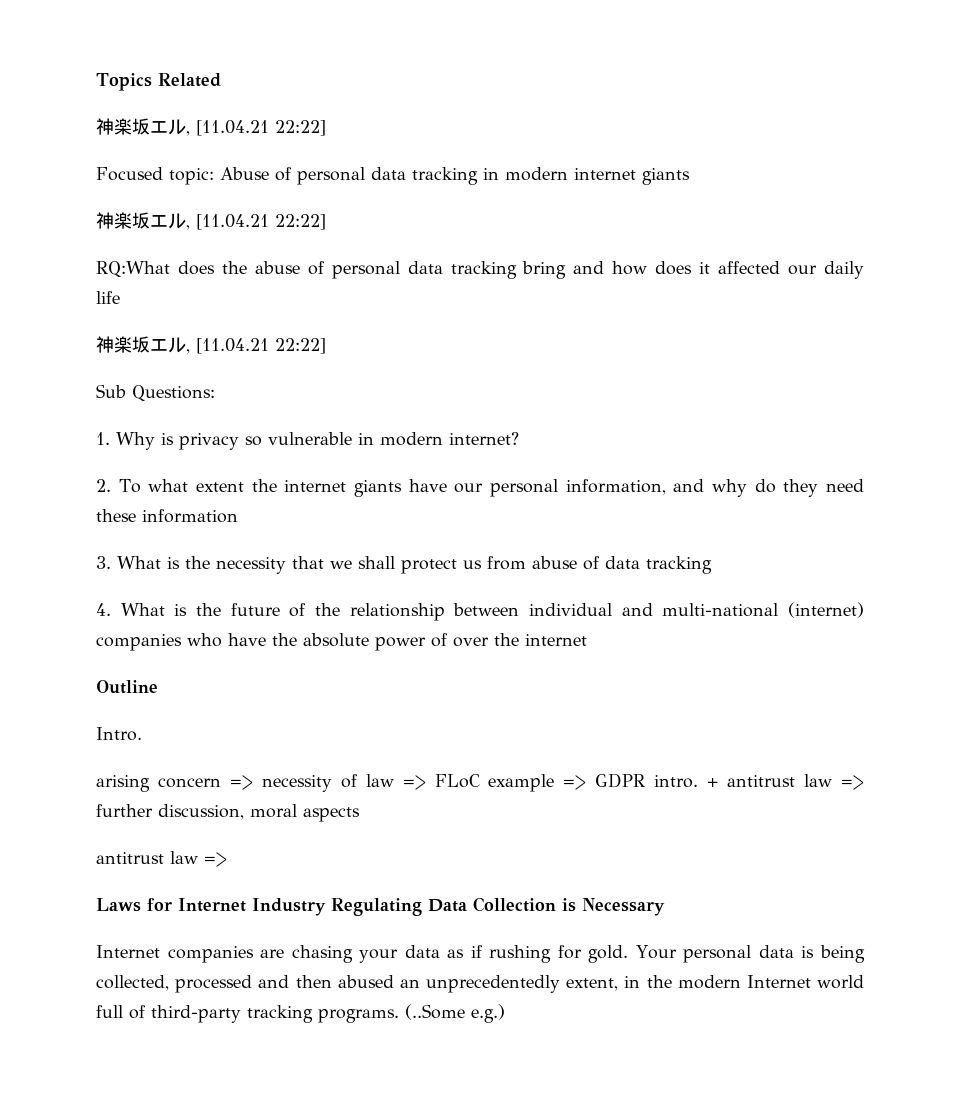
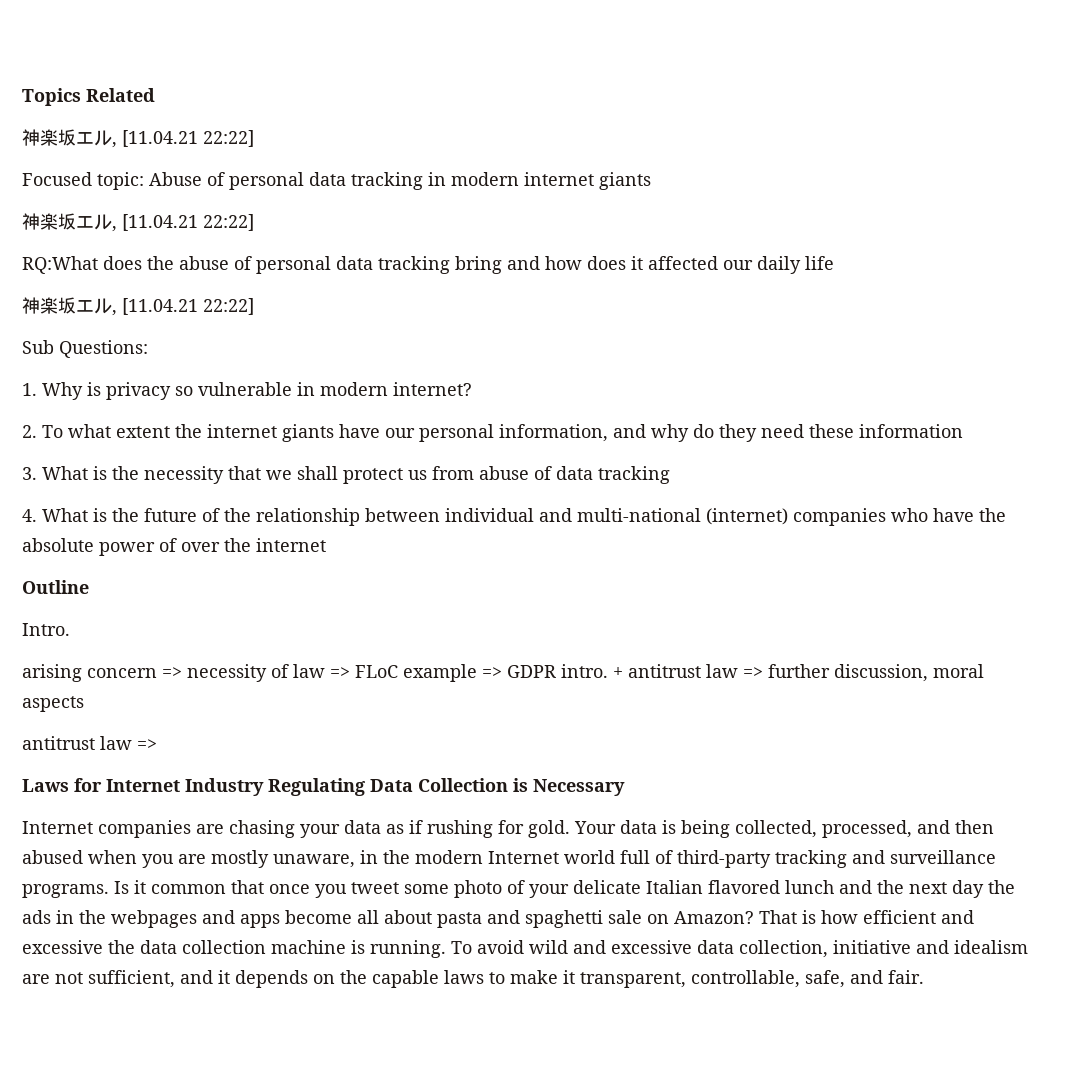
- Your personal data is being collected, processed and then abused an unprecedentedly extent, in the modern Internet world full of third-party tracking programs. (..Some e.g.)
+ Your data is being collected, processed, and then abused when you are mostly unaware, in the modern Internet world full of third-party tracking and surveillance programs. Is it common that once you tweet some photo of your delicate Italian flavored lunch and the next day the ads in the webpages and apps become all about pasta and spaghetti sale on Amazon? That is how efficient and excessive the data collection machine is running. To avoid wild and excessive data collection, initiative and idealism are not sufficient, and it depends on the capable laws to make it transparent, controllable, safe, and fair.

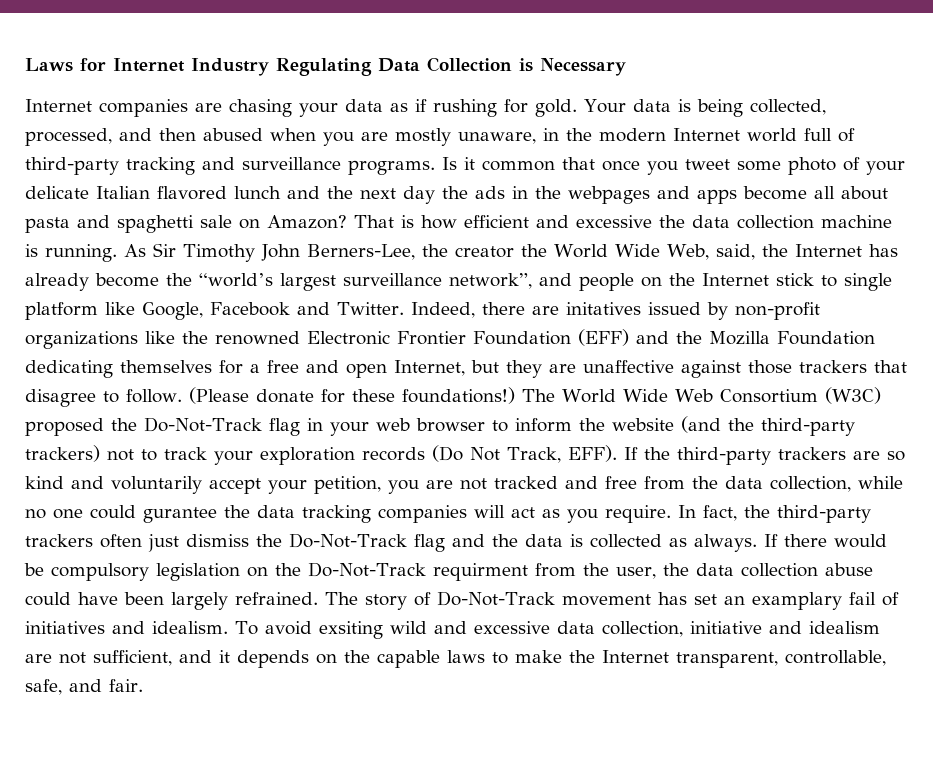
- Topics Related
- 神楽坂エル, [11.04.21 22:22]
- Focused topic: Abuse of personal data tracking in modern internet giants
- 神楽坂エル, [11.04.21 22:22]
- RQ:What does the abuse of personal data tracking bring and how does it affected our daily life
- 神楽坂エル, [11.04.21 22:22]
- Sub Questions:
- 1. Why is privacy so vulnerable in modern internet?
- 2. To what extent the internet giants have our personal information, and why do they need these information
- 3. What is the necessity that we shall protect us from abuse of data tracking
- 4. What is the future of the relationship between individual and multi-national (internet) companies who have the absolute power of over the internet
- Outline
- Intro.
- arising concern => necessity of law => FLoC example => GDPR intro. + antitrust law => further discussion, moral aspects
- antitrust law =>
+ As Sir Timothy John Berners-Lee, the creator the World Wide Web, said, the Internet has already become the “world’s largest surveillance network”, and people on the Internet stick to single platform like Google, Facebook and Twitter. Indeed, there are initatives issued by non-profit organizations like the renowned Electronic Frontier Foundation (EFF) and the Mozilla Foundation dedicating themselves for a free and open Internet, but they are unaffective against those trackers that disagree to follow. (Please donate for these foundations!) The World Wide Web Consortium (W3C) proposed the Do-Not-Track flag in your web browser to inform the website (and the third-party trackers) not to track your exploration records (Do Not Track, EFF). If the third-party trackers are so kind and voluntarily accept your petition, you are not tracked and free from the data collection, while no one could gurantee the data tracking companies will act as you require. In fact, the third-party trackers often just dismiss the Do-Not-Track flag and the data is collected as always. If there would be compulsory legislation on the Do-Not-Track requirment from the user, the data collection abuse could have been largely refrained. The story of Do-Not-Track movement has set an examplary fail of initiatives and idealism.
- To avoid wild and excessive data collection, initiative and idealism are not sufficient, and it depends on the capable laws to make it transparent, controllable, safe, and fair.
+ To avoid exsiting wild and excessive data collection, initiative and idealism are not sufficient, and it depends on the capable laws to make the Internet transparent, controllable, safe, and fair.

